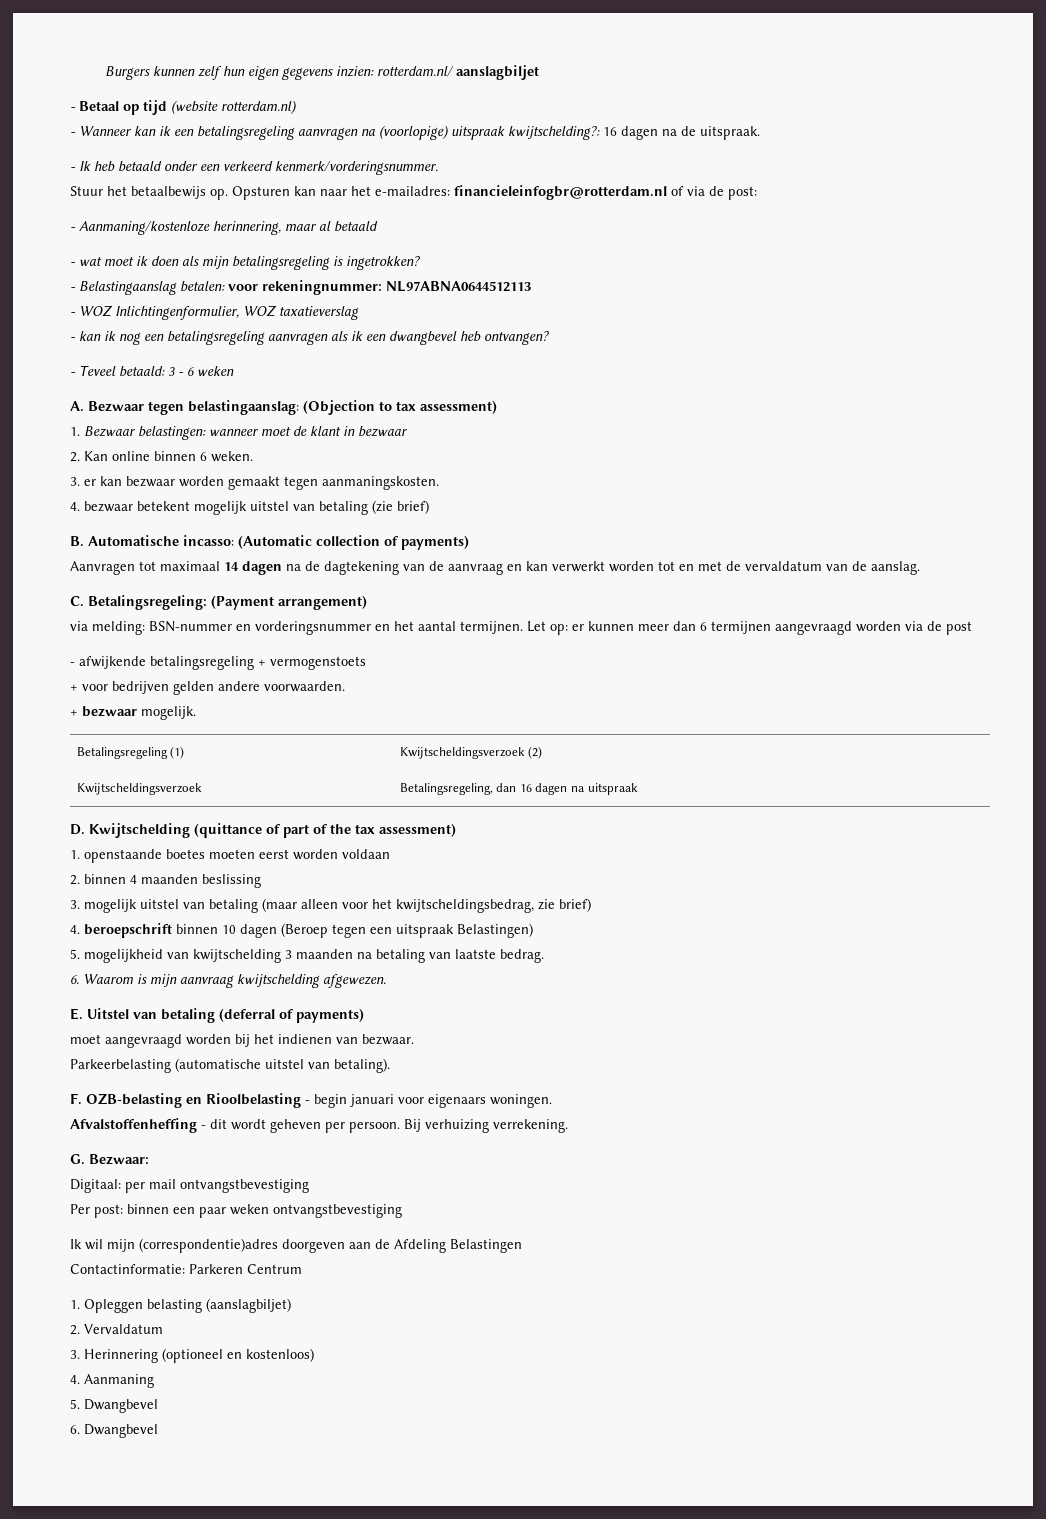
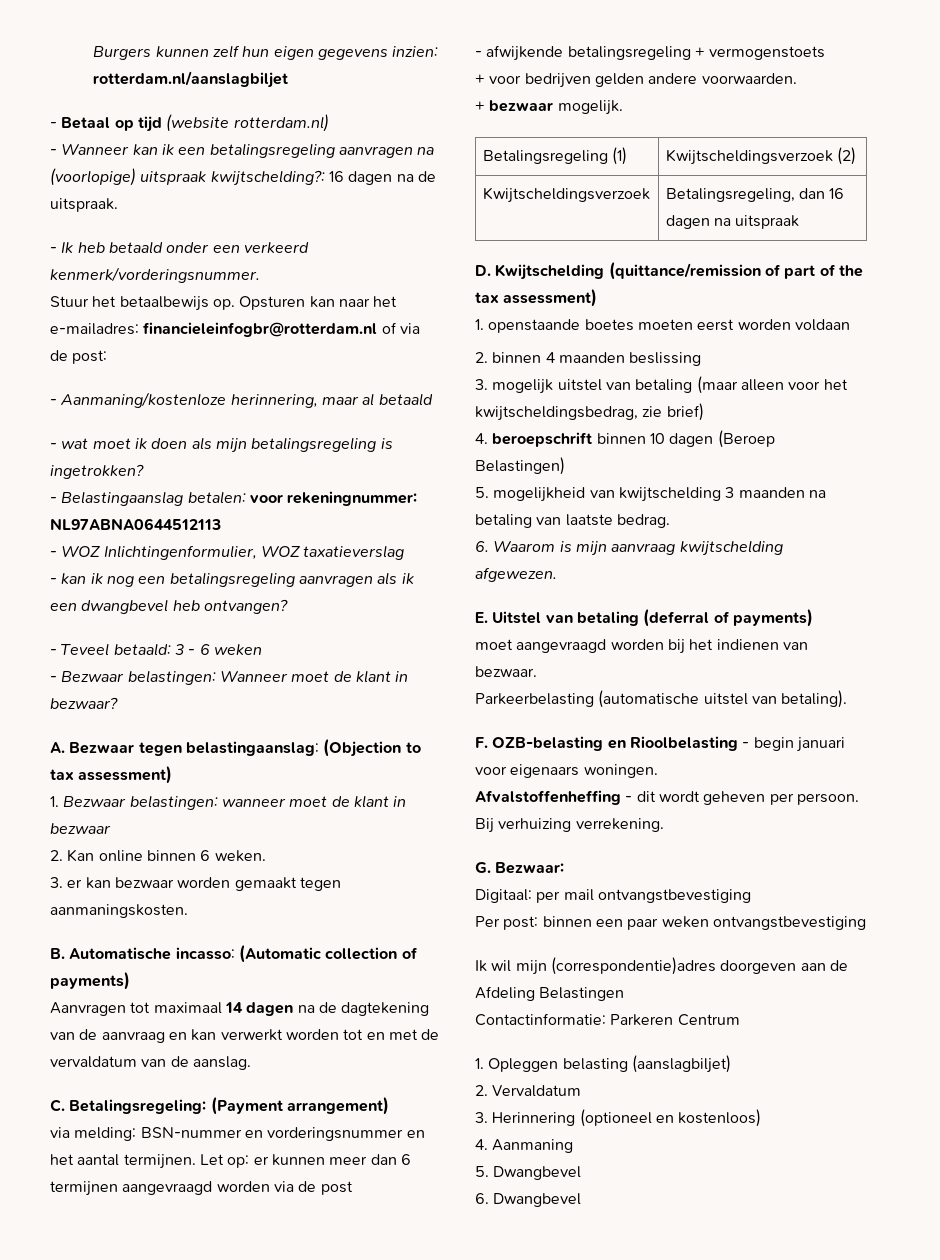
- Burgers kunnen zelf hun eigen gegevens inzien: rotterdam.nl/ aanslagbiljet
+ Burgers kunnen zelf hun eigen gegevens inzien: rotterdam.nl/aanslagbiljet
+ - Bezwaar belastingen: Wanneer moet de klant in bezwaar?
- 4. bezwaar betekent mogelijk uitstel van betaling (zie brief)
- D. Kwijtschelding (quittance of part of the tax assessment)
+ D. Kwijtschelding (quittance/remission of part of the tax assessment)
- 4. beroepschrift binnen 10 dagen (Beroep tegen een uitspraak Belastingen)
+ 4. beroepschrift binnen 10 dagen (Beroep Belastingen)

